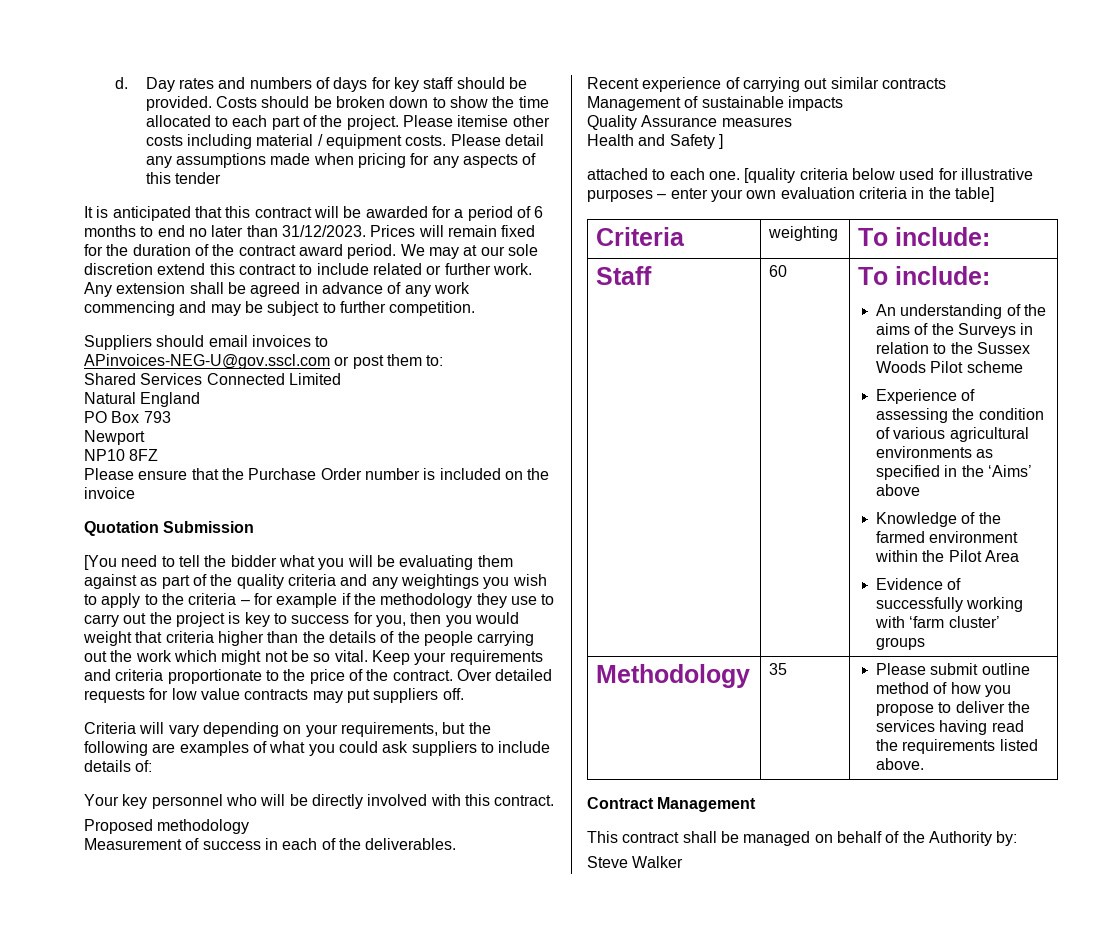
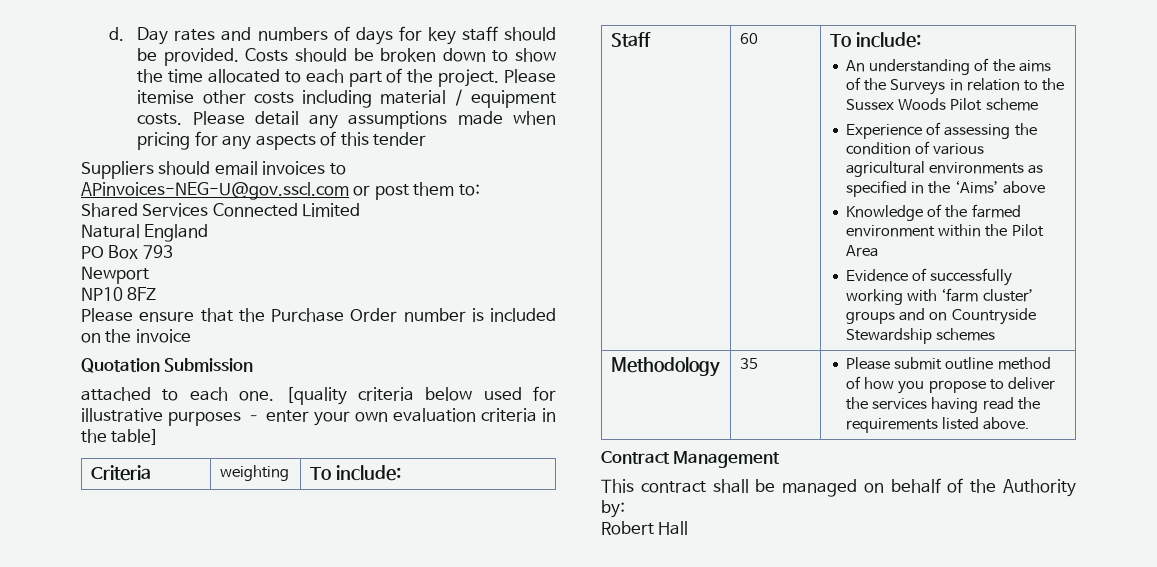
- It is anticipated that this contract will be awarded for a period of 6 months to end no later than 31/12/2023. Prices will remain fixed for the duration of the contract award period. We may at our sole discretion extend this contract to include related or further work. Any extension shall be agreed in advance of any work commencing and may be subject to further competition.
- [You need to tell the bidder what you will be evaluating them against as part of the quality criteria and any weightings you wish to apply to the criteria – for example if the methodology they use to carry out the project is key to success for you, then you would weight that criteria higher than the details of the people carrying out the work which might not be so vital. Keep your requirements and criteria proportionate to the price of the contract. Over detailed requests for low value contracts may put suppliers off.
- Criteria will vary depending on your requirements, but the following are examples of what you could ask suppliers to include details of:
- Your key personnel who will be directly involved with this contract.
- Proposed methodology
- Measurement of success in each of the deliverables.
- Recent experience of carrying out similar contracts
- Management of sustainable impacts
- Quality Assurance measures
- Health and Safety ]
- Evidence of successfully working with ‘farm cluster’ groups
+ Evidence of successfully working with ‘farm cluster’ groups and on Countryside Stewardship schemes
- Steve Walker
+ Robert Hall

